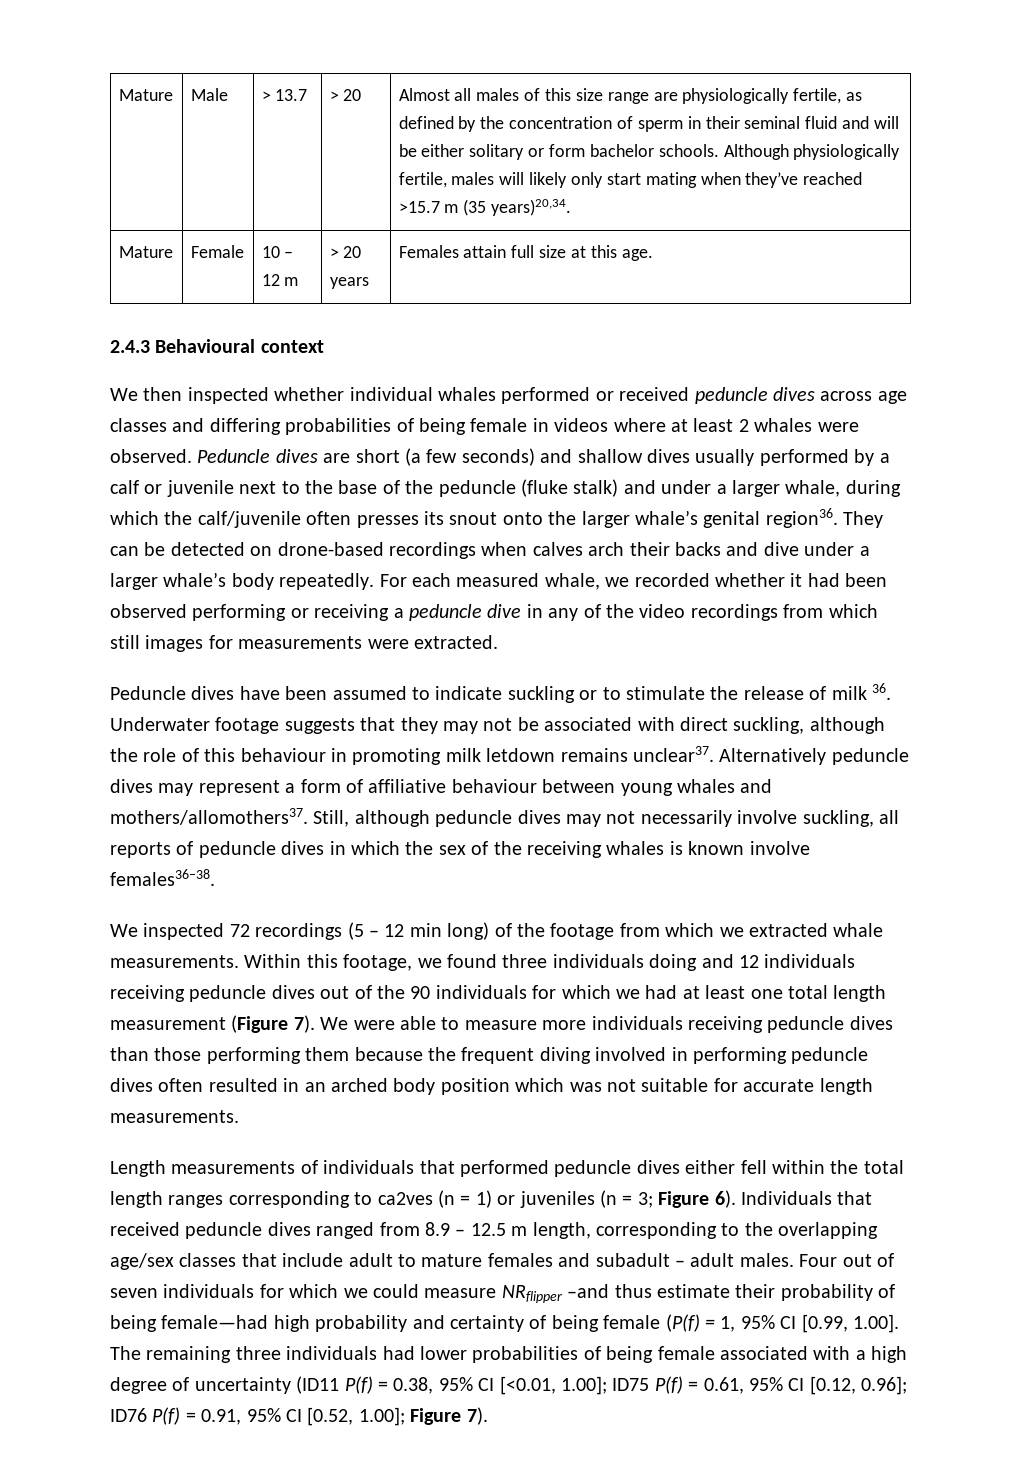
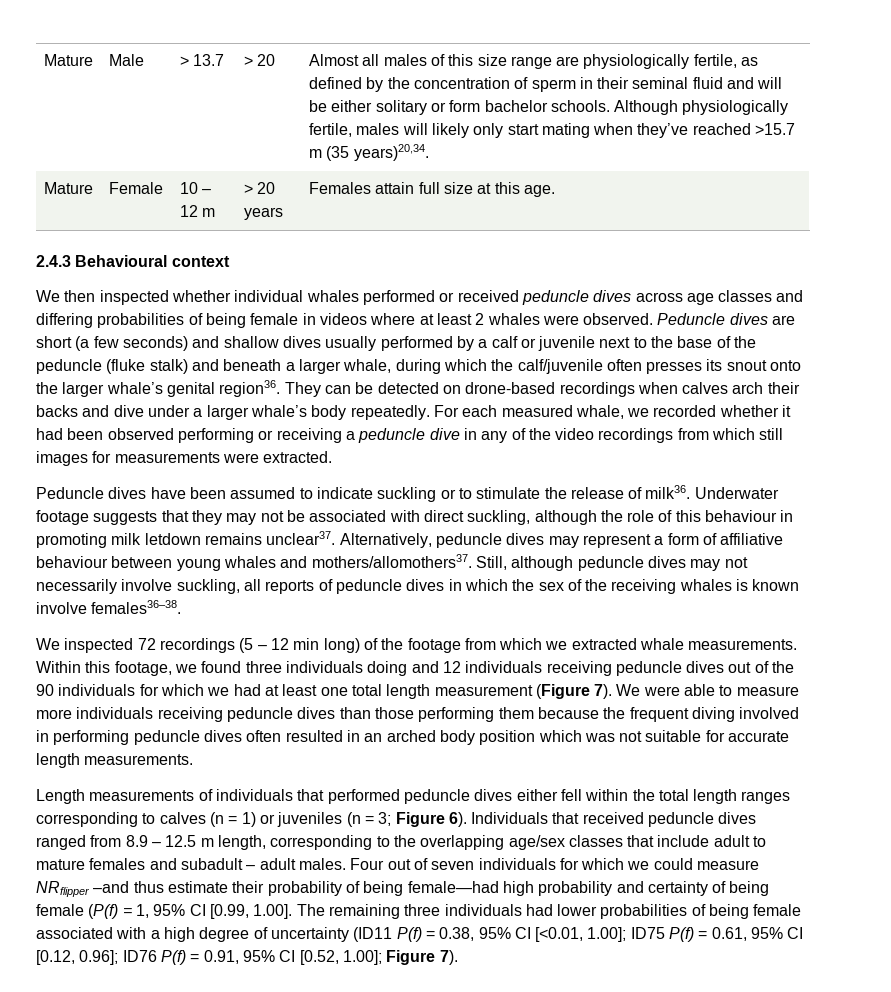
- Peduncle dives are short (a few seconds) and shallow dives usually performed by a calf or juvenile next to the base of the peduncle (fluke stalk) and under a larger whale, during which the calf/juvenile often presses its snout onto the larger whale’s genital region36.
+ Peduncle dives are short (a few seconds) and shallow dives usually performed by a calf or juvenile next to the base of the peduncle (fluke stalk) and beneath a larger whale, during which the calf/juvenile often presses its snout onto the larger whale’s genital region36.
- Peduncle dives have been assumed to indicate suckling or to stimulate the release of milk 36. Underwater footage suggests that they may not be associated with direct suckling, although the role of this behaviour in promoting milk letdown remains unclear37.
+ Peduncle dives have been assumed to indicate suckling or to stimulate the release of milk36. Underwater footage suggests that they may not be associated with direct suckling, although the role of this behaviour in promoting milk letdown remains unclear37.
- Alternatively peduncle dives may represent a form of affiliative behaviour between young whales and mothers/allomothers37.
+ Alternatively, peduncle dives may represent a form of affiliative behaviour between young whales and mothers/allomothers37.
- Length measurements of individuals that performed peduncle dives either fell within the total length ranges corresponding to ca2ves (n = 1) or juveniles (n = 3; Figure 6).
+ Length measurements of individuals that performed peduncle dives either fell within the total length ranges corresponding to calves (n = 1) or juveniles (n = 3; Figure 6).

